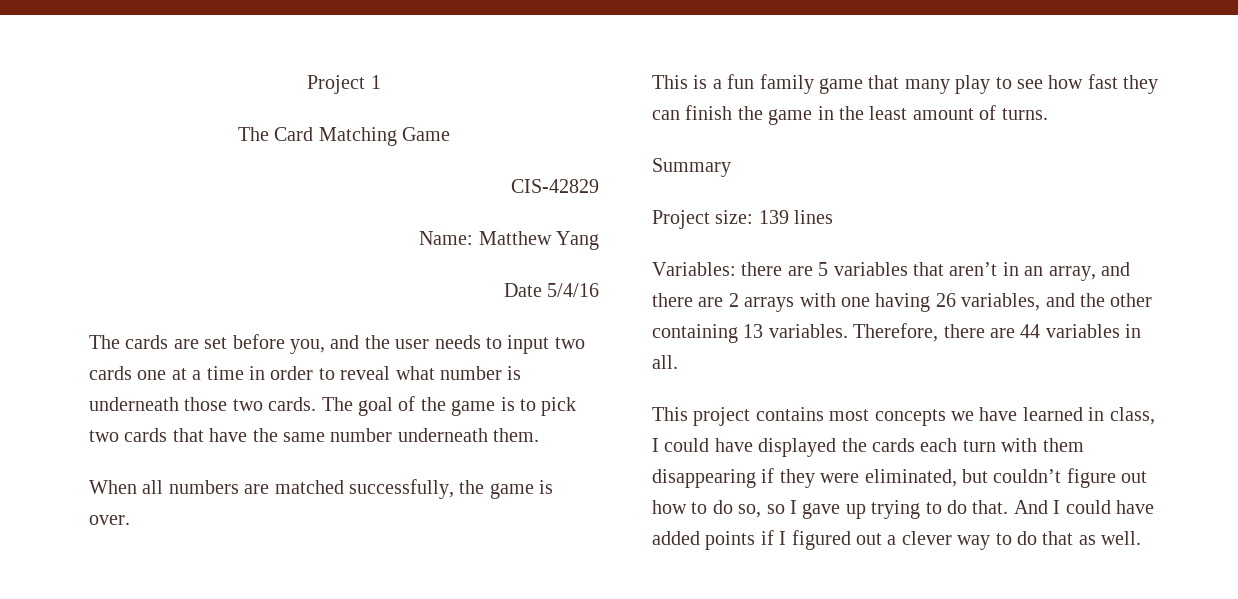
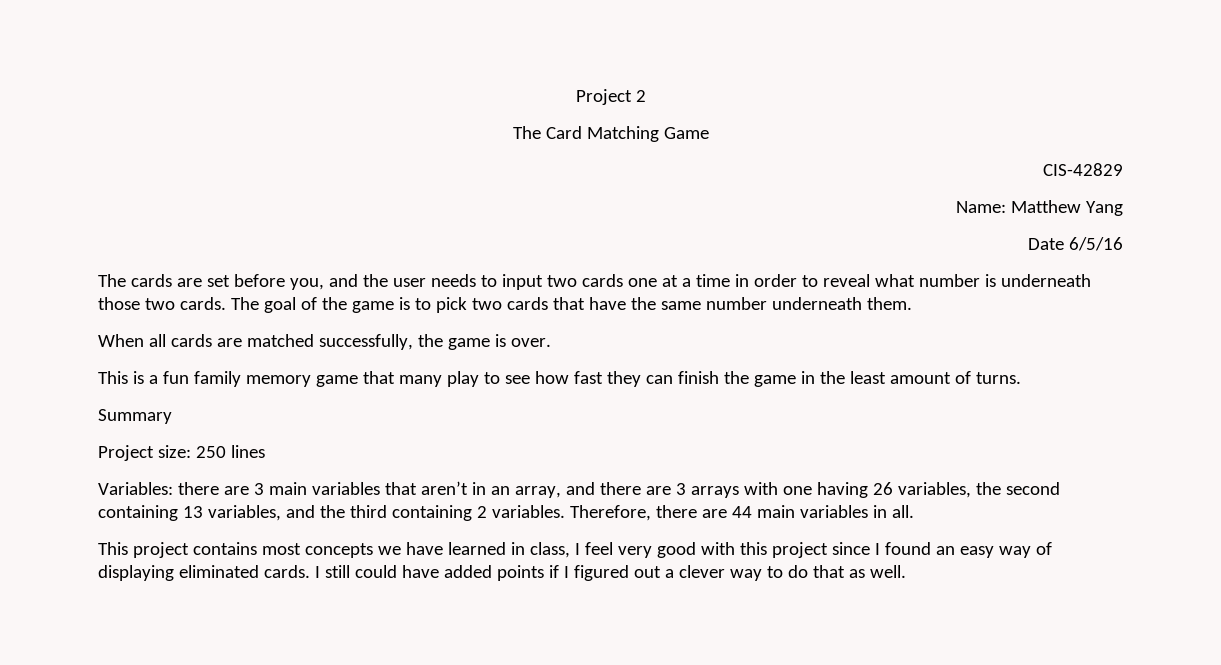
- Project 1
+ Project 2
- Date 5/4/16
+ Date 6/5/16
- When all numbers are matched successfully, the game is over.
+ When all cards are matched successfully, the game is over.
- This is a fun family game that many play to see how fast they can finish the game in the least amount of turns.
+ This is a fun family memory game that many play to see how fast they can finish the game in the least amount of turns.
- Project size: 139 lines
+ Project size: 250 lines
- Variables: there are 5 variables that aren’t in an array, and there are 2 arrays with one having 26 variables, and the other containing 13 variables.
+ Variables: there are 3 main variables that aren’t in an array, and there are 3 arrays with one having 26 variables, the second containing 13 variables, and the third containing 2 variables.
- Therefore, there are 44 variables in all.
+ Therefore, there are 44 main variables in all.
- This project contains most concepts we have learned in class, I could have displayed the cards each turn with them disappearing if they were eliminated, but couldn’t figure out how to do so, so I gave up trying to do that. And I could have added points if I figured out a clever way to do that as well.
+ This project contains most concepts we have learned in class, I feel very good with this project since I found an easy way of displaying eliminated cards. I still could have added points if I figured out a clever way to do that as well.

